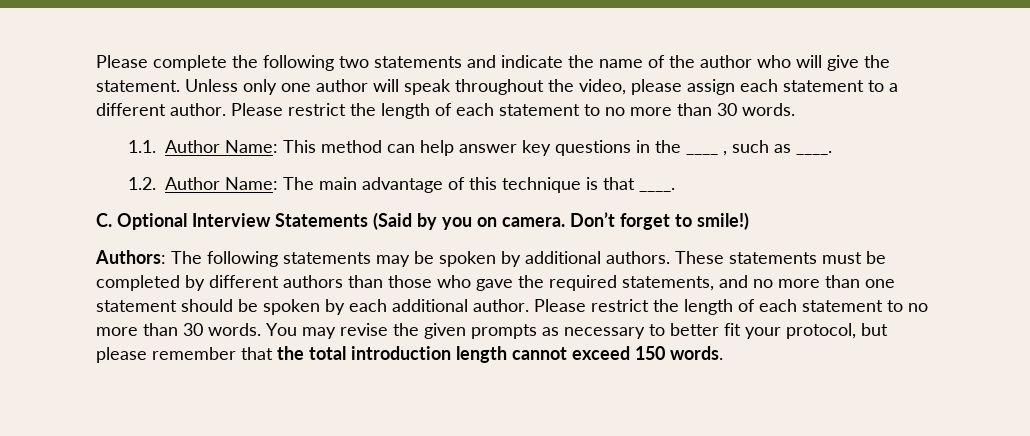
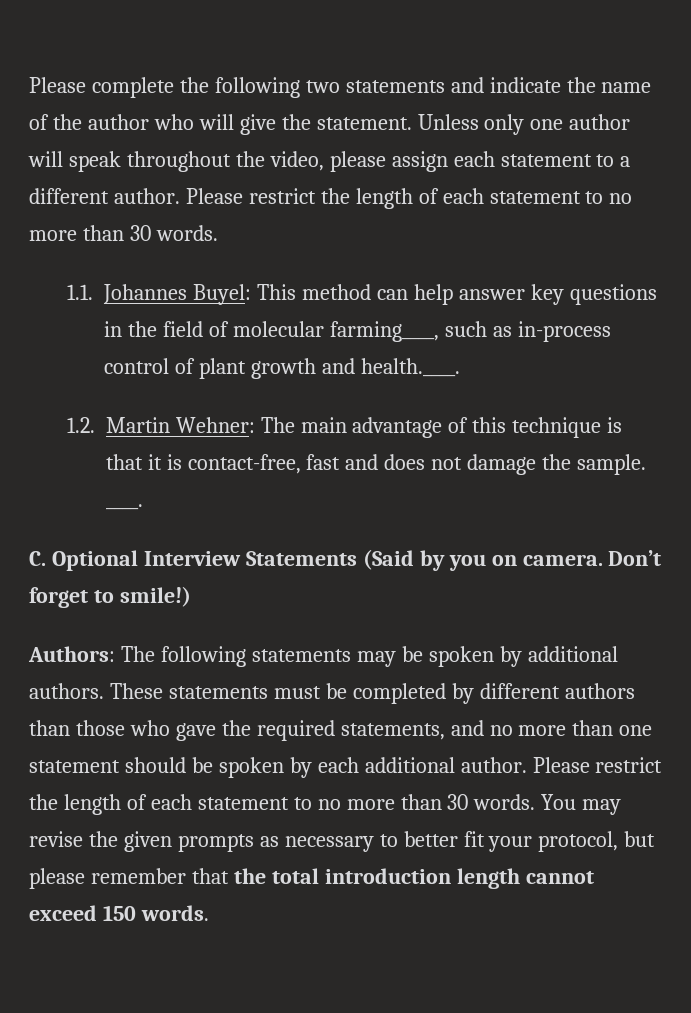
- 1.1. Author Name: This method can help answer key questions in the ____ , such as ____.
+ 1.1. Johannes Buyel: This method can help answer key questions in the field of molecular farming____, such as in-process control of plant growth and health.____.
- 1.2. Author Name: The main advantage of this technique is that ____.
+ 1.2. Martin Wehner: The main advantage of this technique is that it is contact-free, fast and does not damage the sample. ____.

